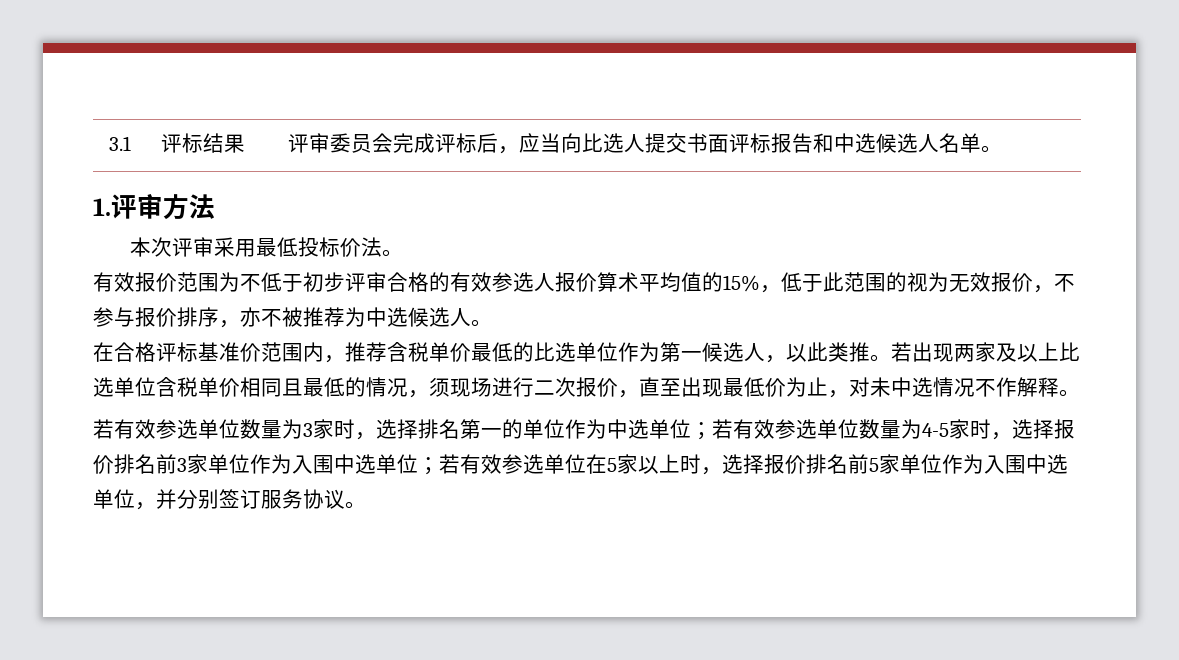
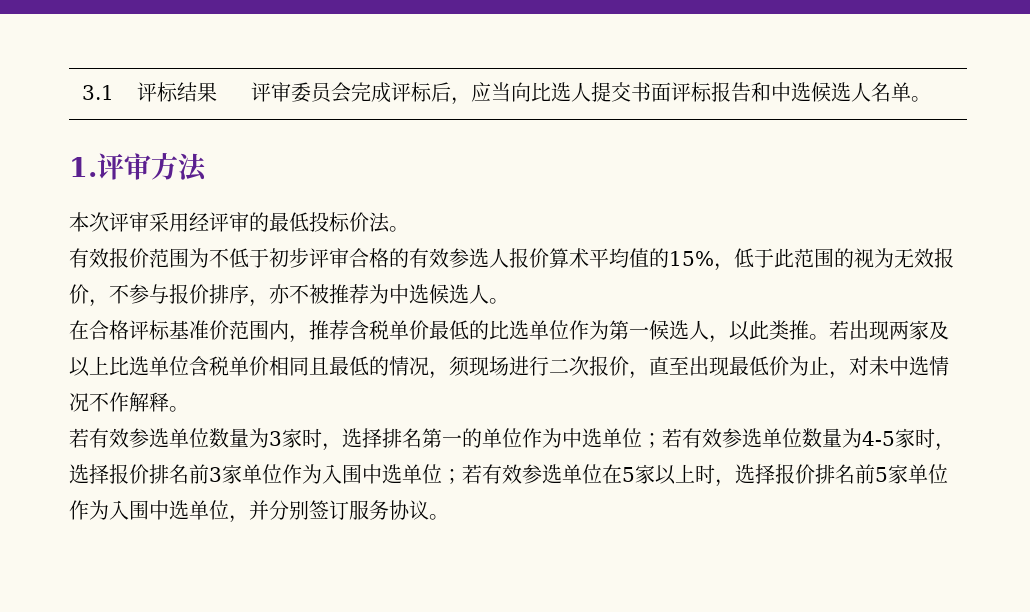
- 本次评审采用最低投标价法。
+ 本次评审采用经评审的最低投标价法。

